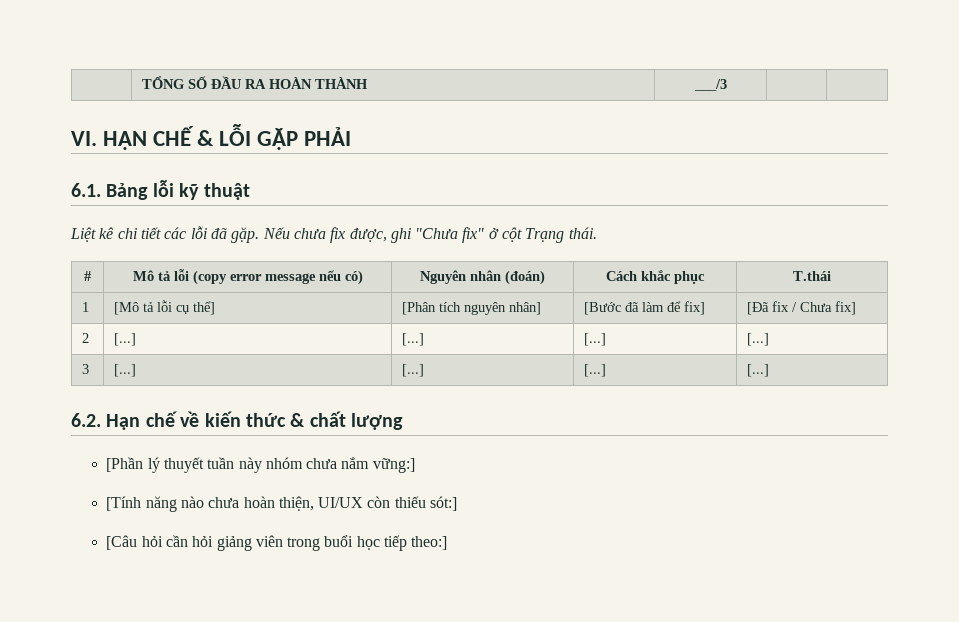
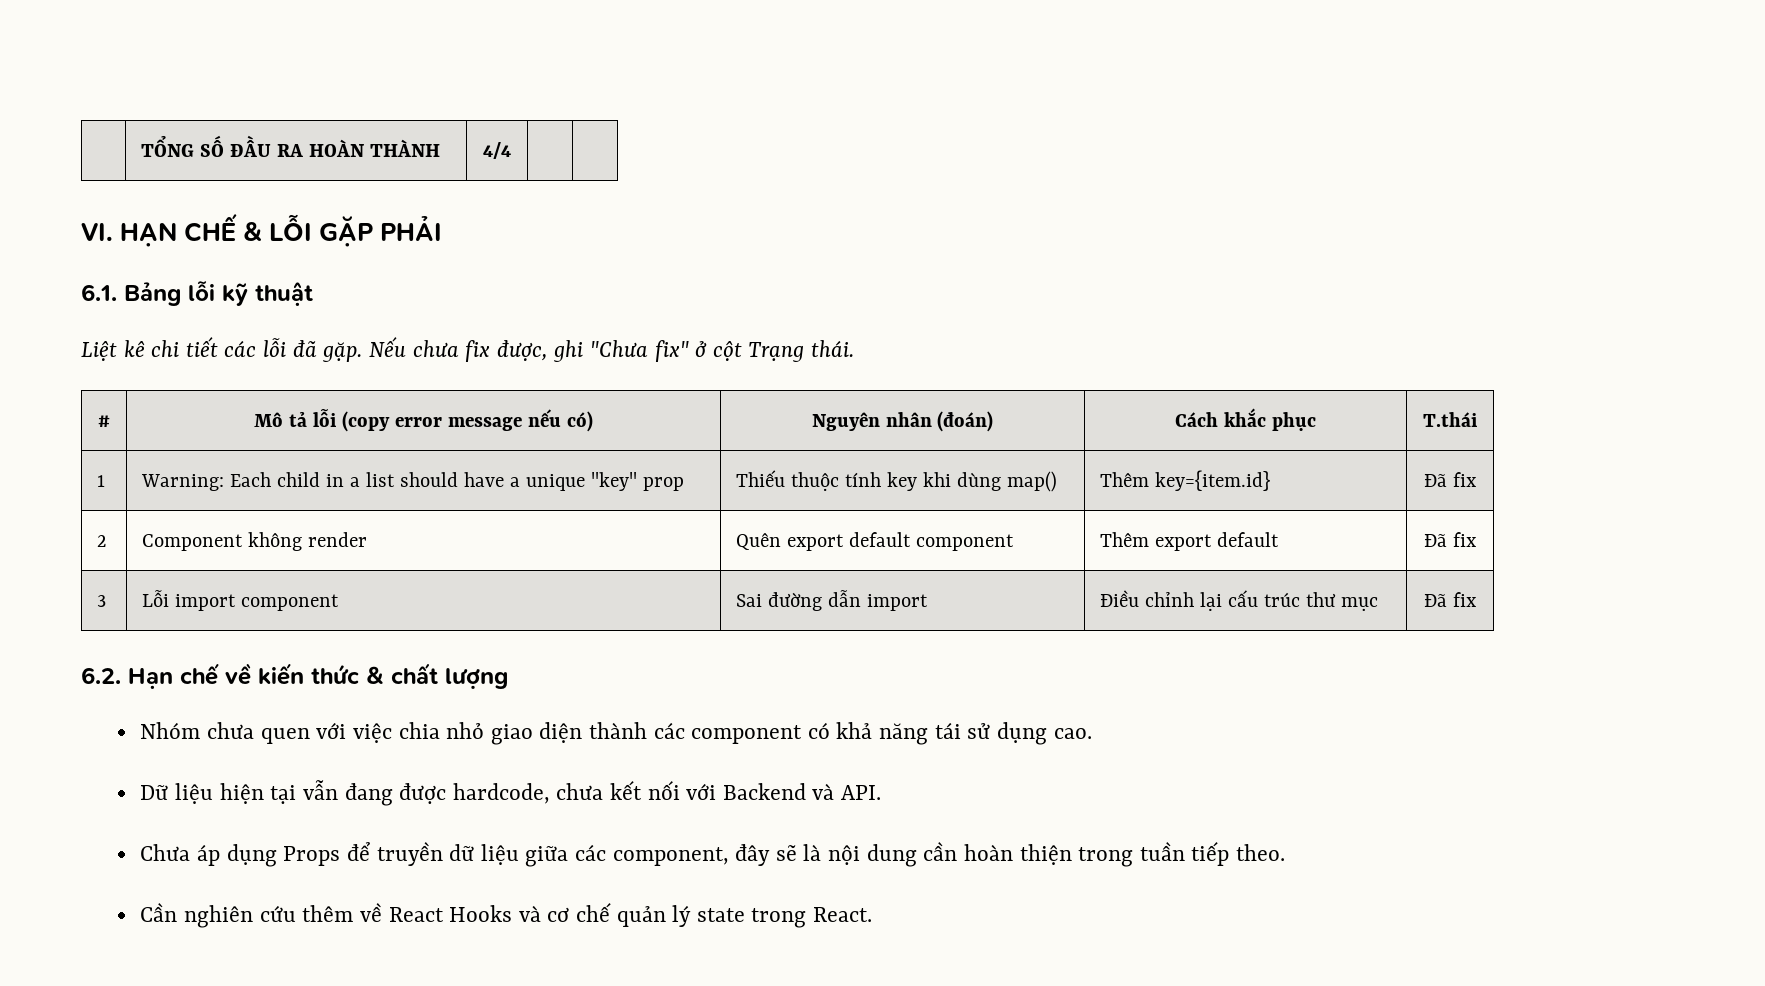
- | TỔNG SỐ ĐẦU RA HOÀN THÀNH | ___/3 | |
+ | TỔNG SỐ ĐẦU RA HOÀN THÀNH | 4/4 | |
- 1 | [Mô tả lỗi cụ thể] | [Phân tích nguyên nhân] | [Bước đã làm để fix] | [Đã fix / Chưa fix]
- 2 | [...] | [...] | [...] | [...]
- 3 | [...] | [...] | [...] | [...]
+ 1 | Warning: Each child in a list should have a unique "key" prop | Thiếu thuộc tính key khi dùng map() | Thêm key={item.id} | Đã fix
+ 2 | Component không render | Quên export default component | Thêm export default | Đã fix
+ 3 | Lỗi import component | Sai đường dẫn import | Điều chỉnh lại cấu trúc thư mục | Đã fix
- [Phần lý thuyết tuần này nhóm chưa nắm vững:]
- [Tính năng nào chưa hoàn thiện, UI/UX còn thiếu sót:]
- [Câu hỏi cần hỏi giảng viên trong buổi học tiếp theo:]
+ Nhóm chưa quen với việc chia nhỏ giao diện thành các component có khả năng tái sử dụng cao.
+ Dữ liệu hiện tại vẫn đang được hardcode, chưa kết nối với Backend và API.
+ Chưa áp dụng Props để truyền dữ liệu giữa các component, đây sẽ là nội dung cần hoàn thiện trong tuần tiếp theo.
+ Cần nghiên cứu thêm về React Hooks và cơ chế quản lý state trong React.

